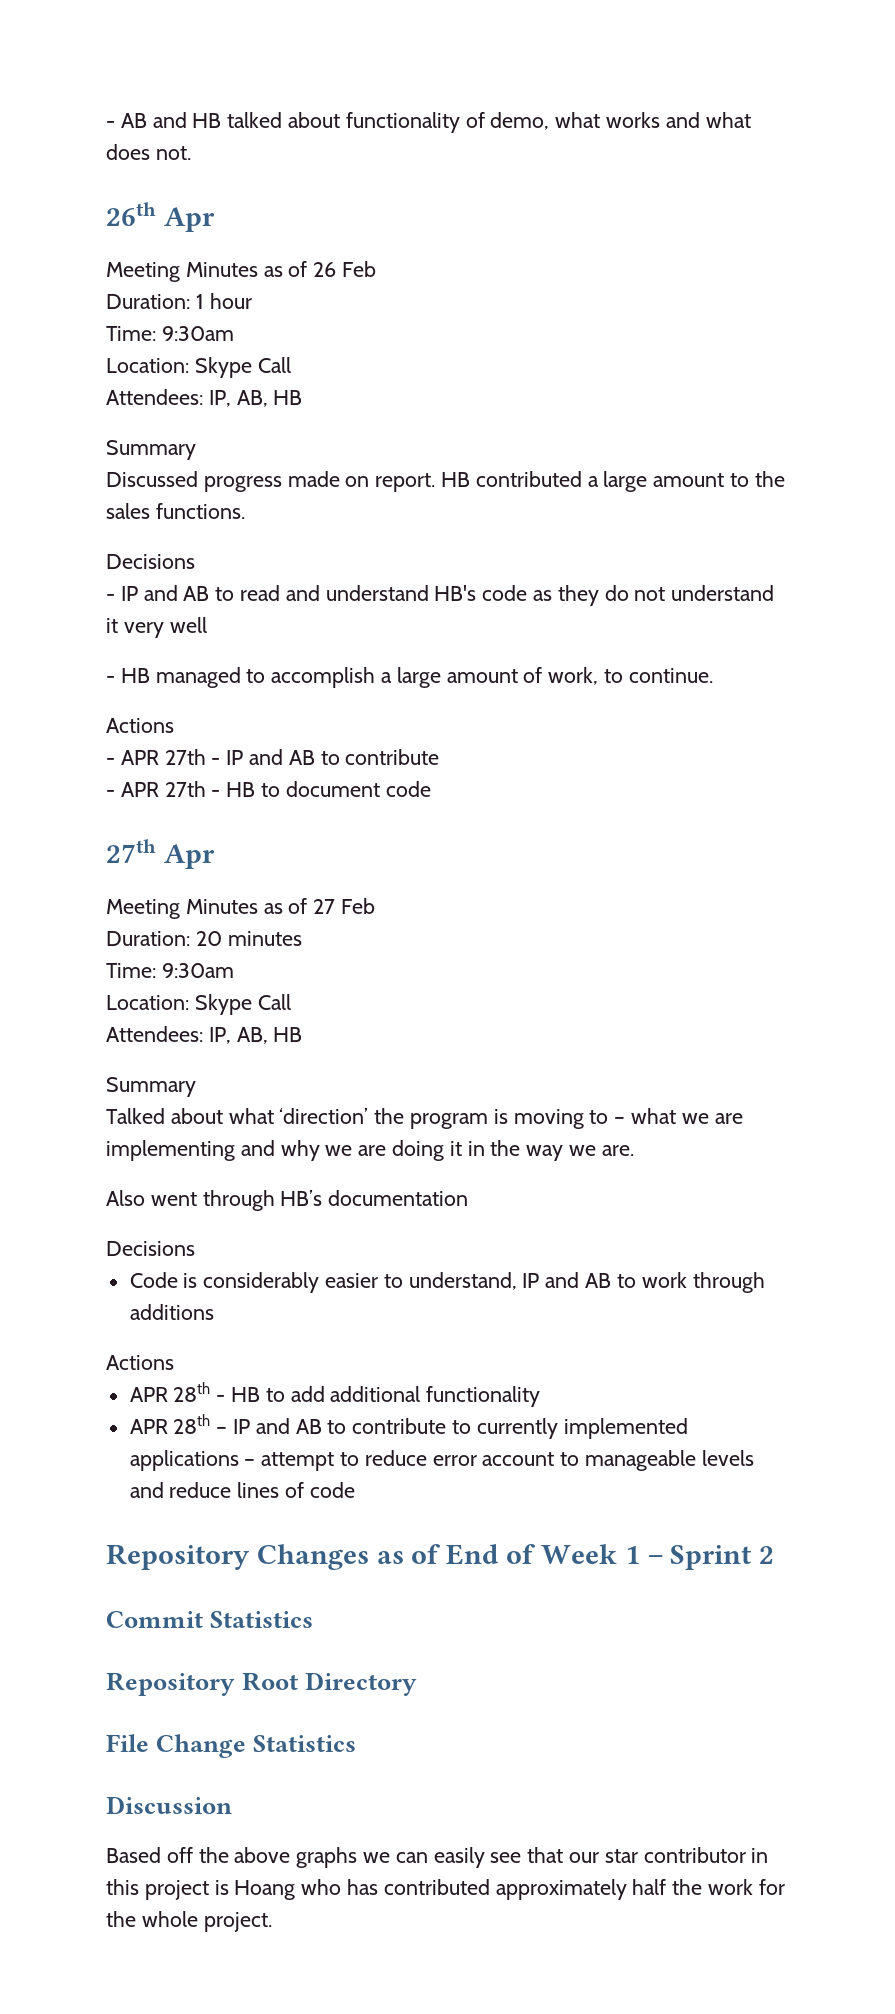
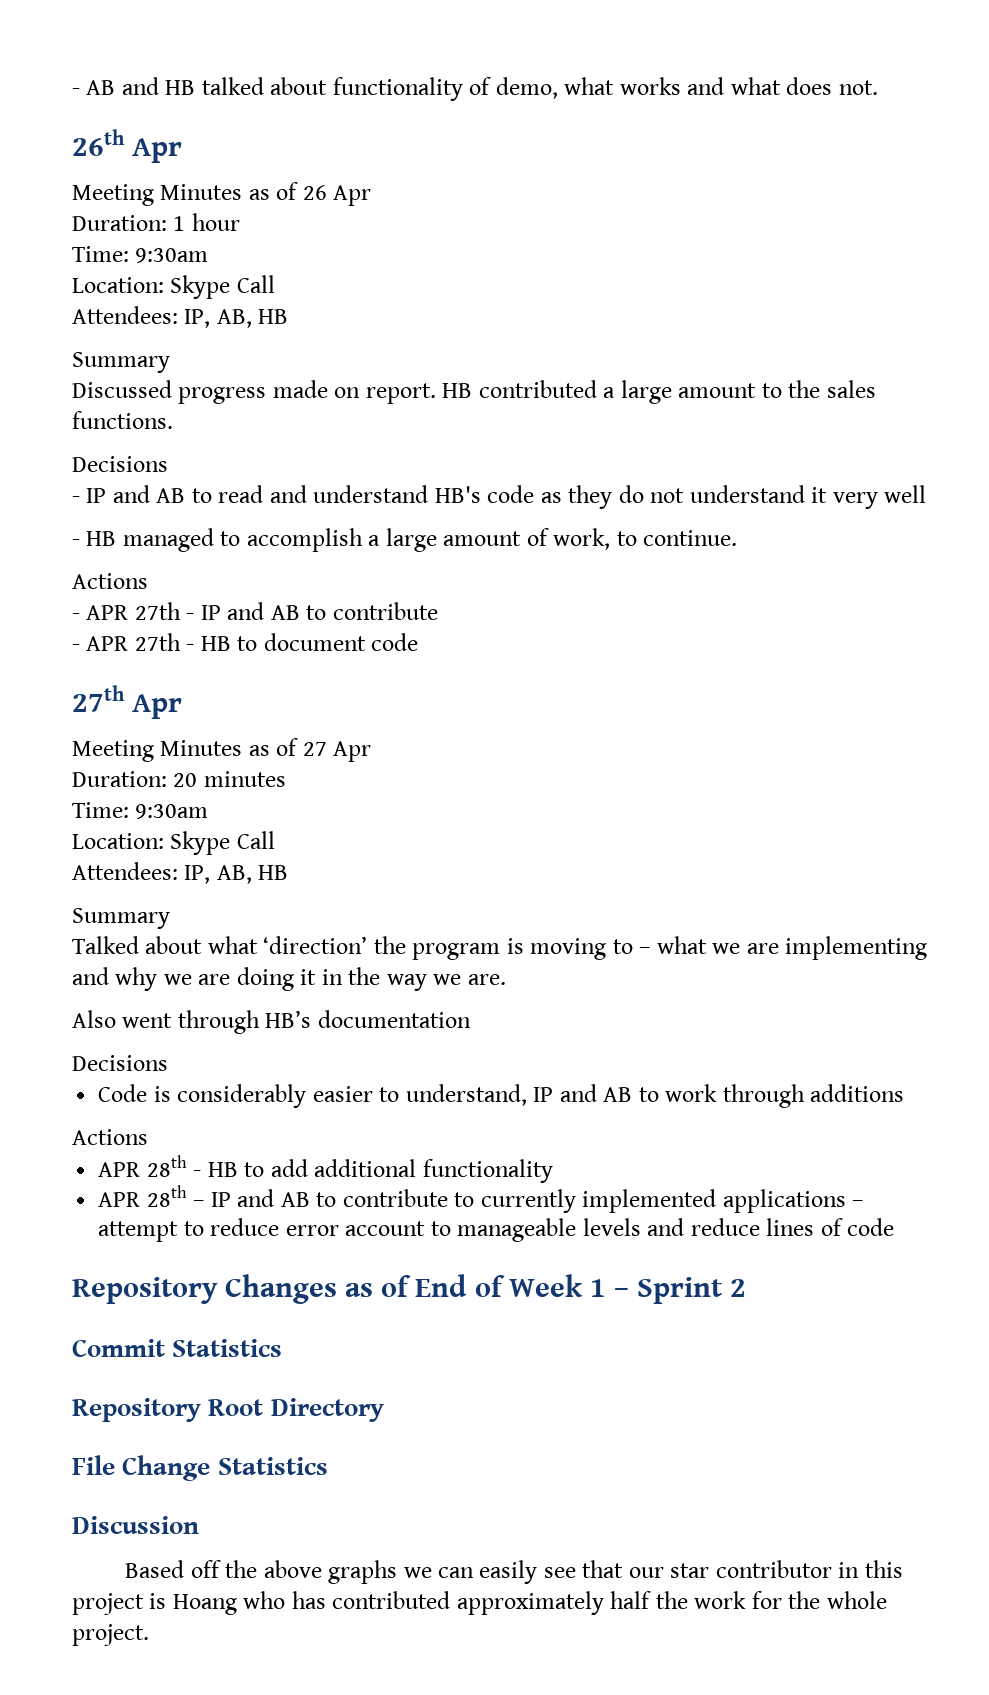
- Meeting Minutes as of 26 Feb
+ Meeting Minutes as of 26 Apr
- Meeting Minutes as of 27 Feb
+ Meeting Minutes as of 27 Apr

